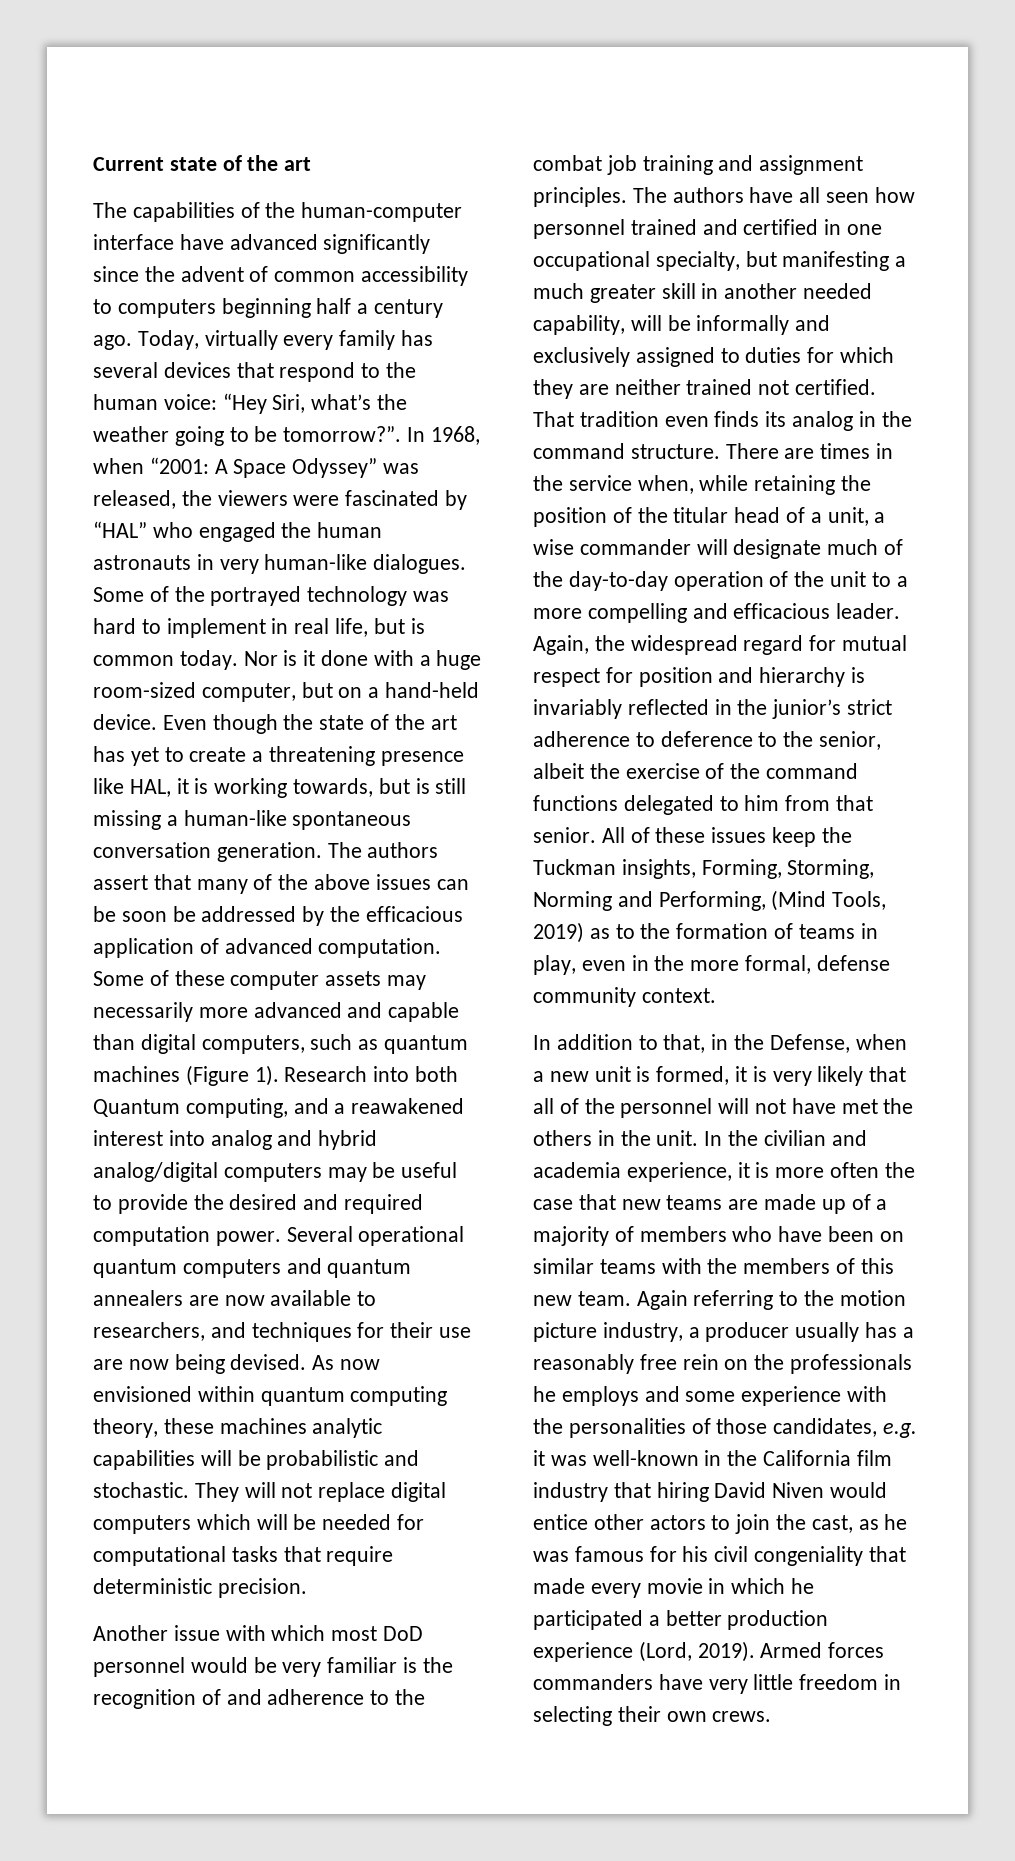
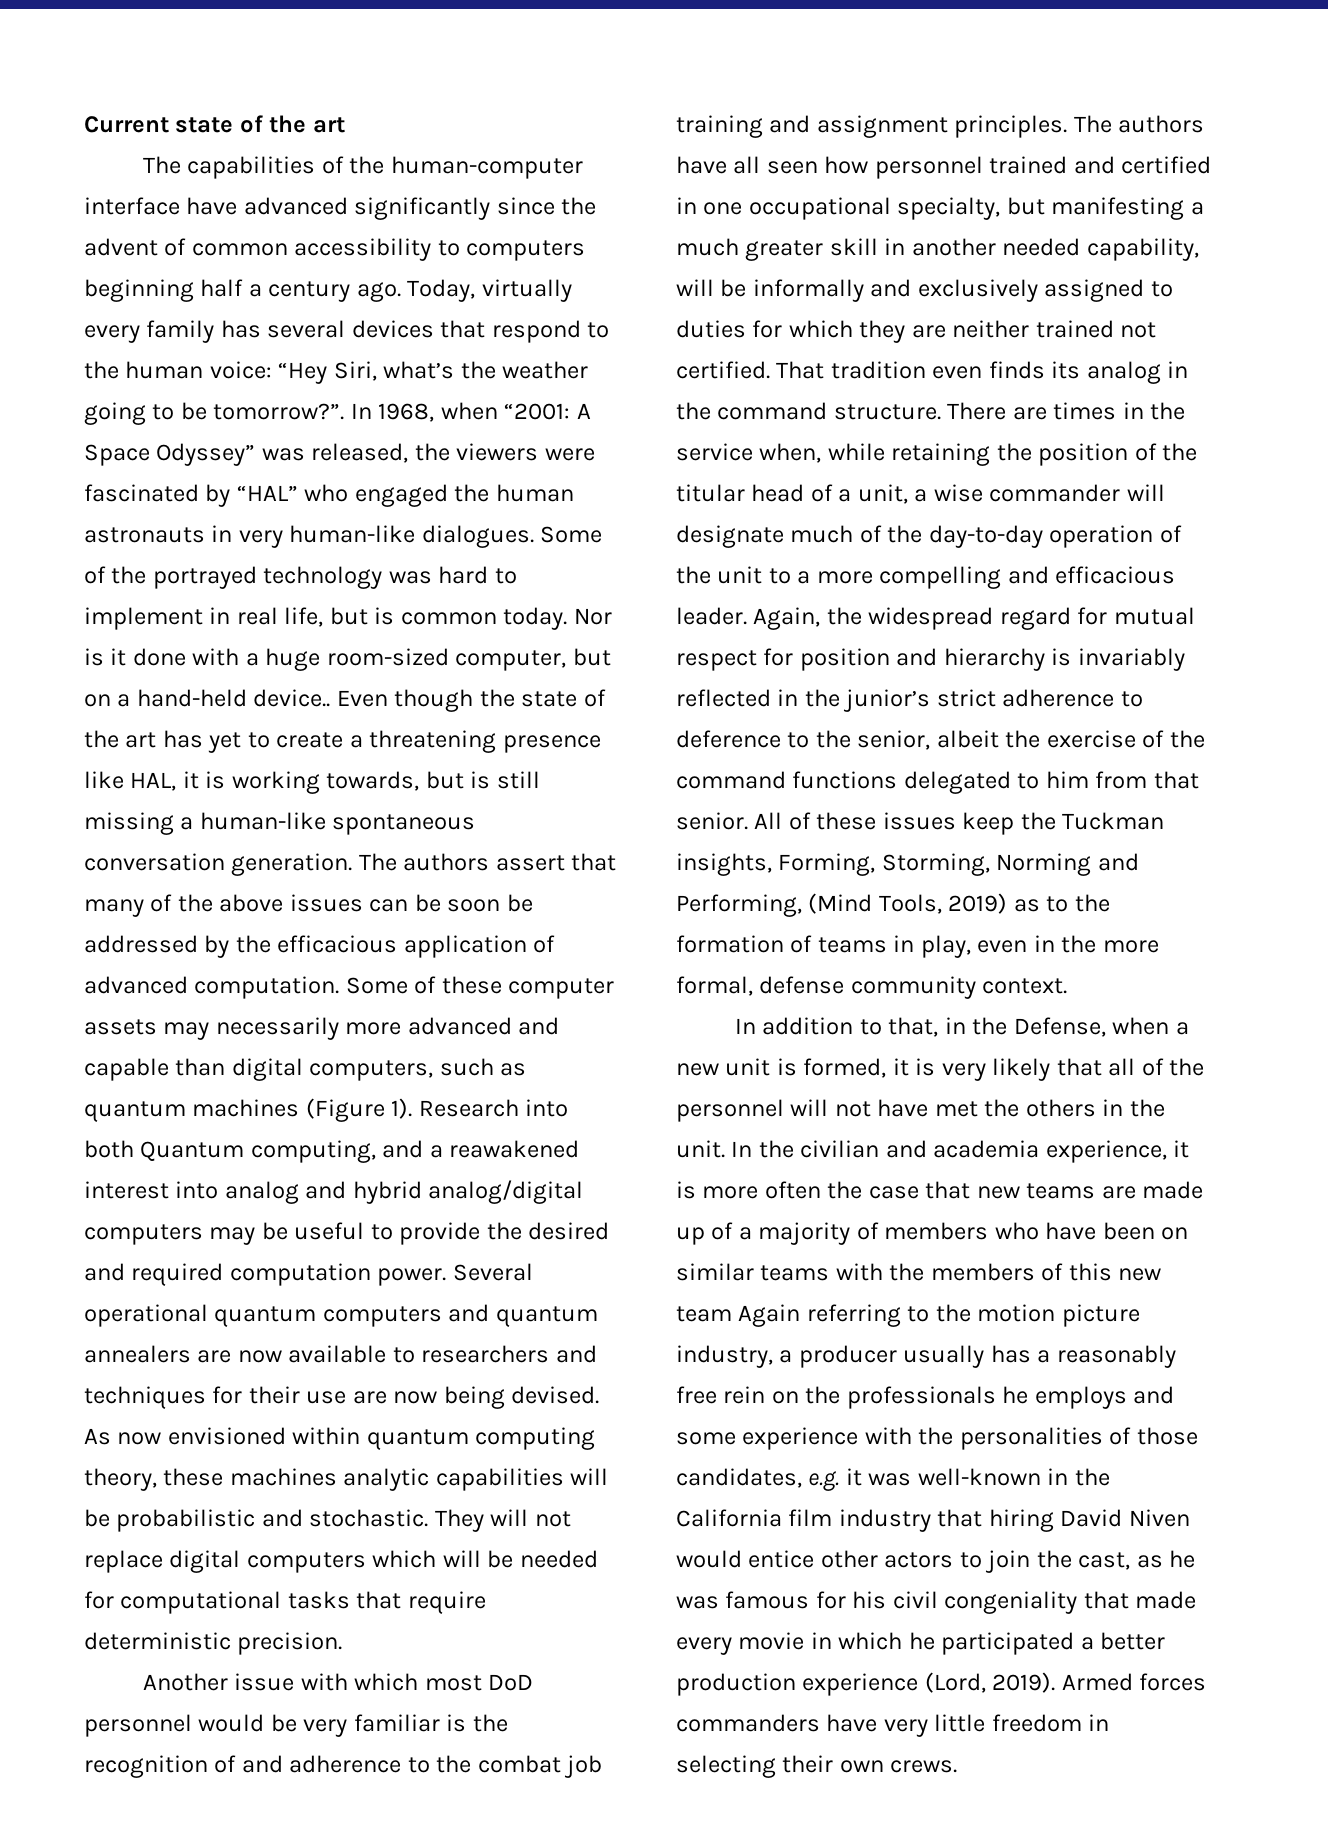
- Nor is it done with a huge room-sized computer, but on a hand-held device.
+ Nor is it done with a huge room-sized computer, but on a hand-held device..
- Several operational quantum computers and quantum annealers are now available to researchers, and techniques for their use are now being devised.
+ Several operational quantum computers and quantum annealers are now available to researchers and techniques for their use are now being devised.
- In the civilian and academia experience, it is more often the case that new teams are made up of a majority of members who have been on similar teams with the members of this new team. Again referring to the motion picture industry, a producer usually has a reasonably free rein on the professionals he employs and some experience with the personalities of those candidates, e.g. it was well-known in the California film industry that hiring David Niven would entice other actors to join the cast, as he was famous for his civil congeniality that made every movie in which he participated a better production experience (Lord, 2019).
+ In the civilian and academia experience, it is more often the case that new teams are made up of a majority of members who have been on similar teams with the members of this new team Again referring to the motion picture industry, a producer usually has a reasonably free rein on the professionals he employs and some experience with the personalities of those candidates, e.g. it was well-known in the California film industry that hiring David Niven would entice other actors to join the cast, as he was famous for his civil congeniality that made every movie in which he participated a better production experience (Lord, 2019).

